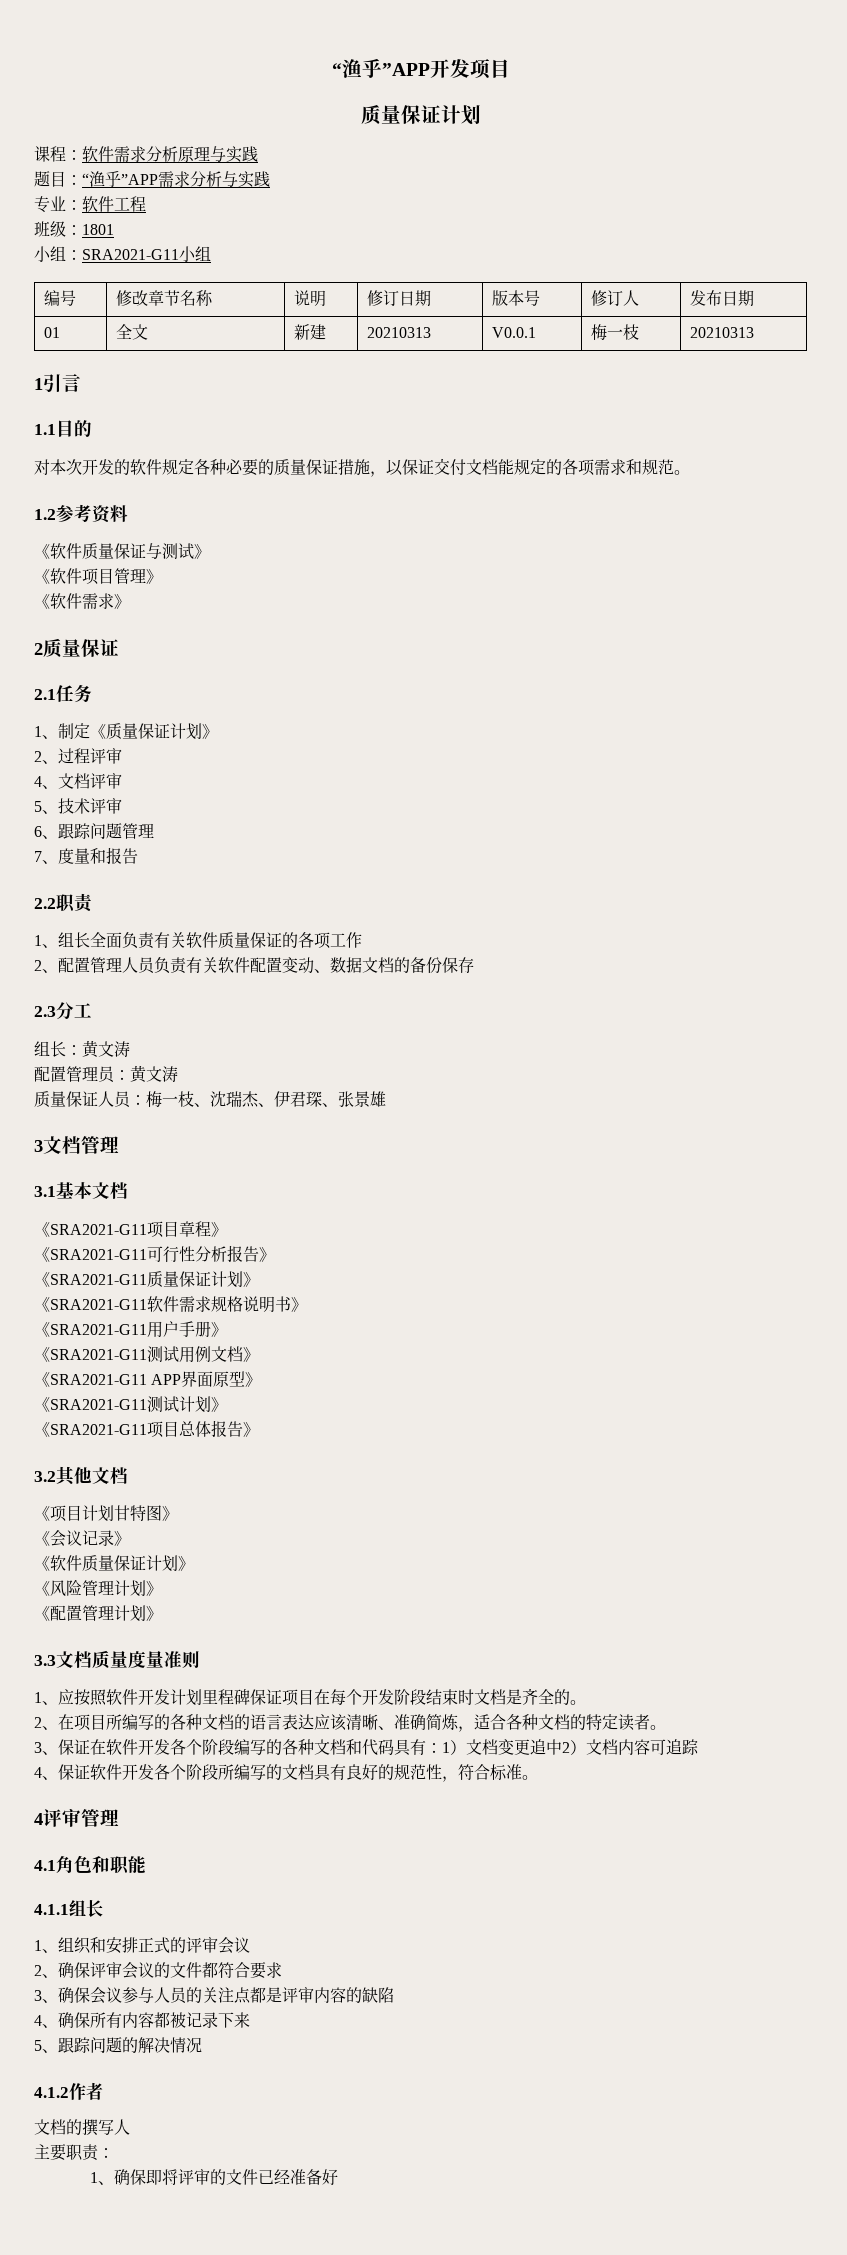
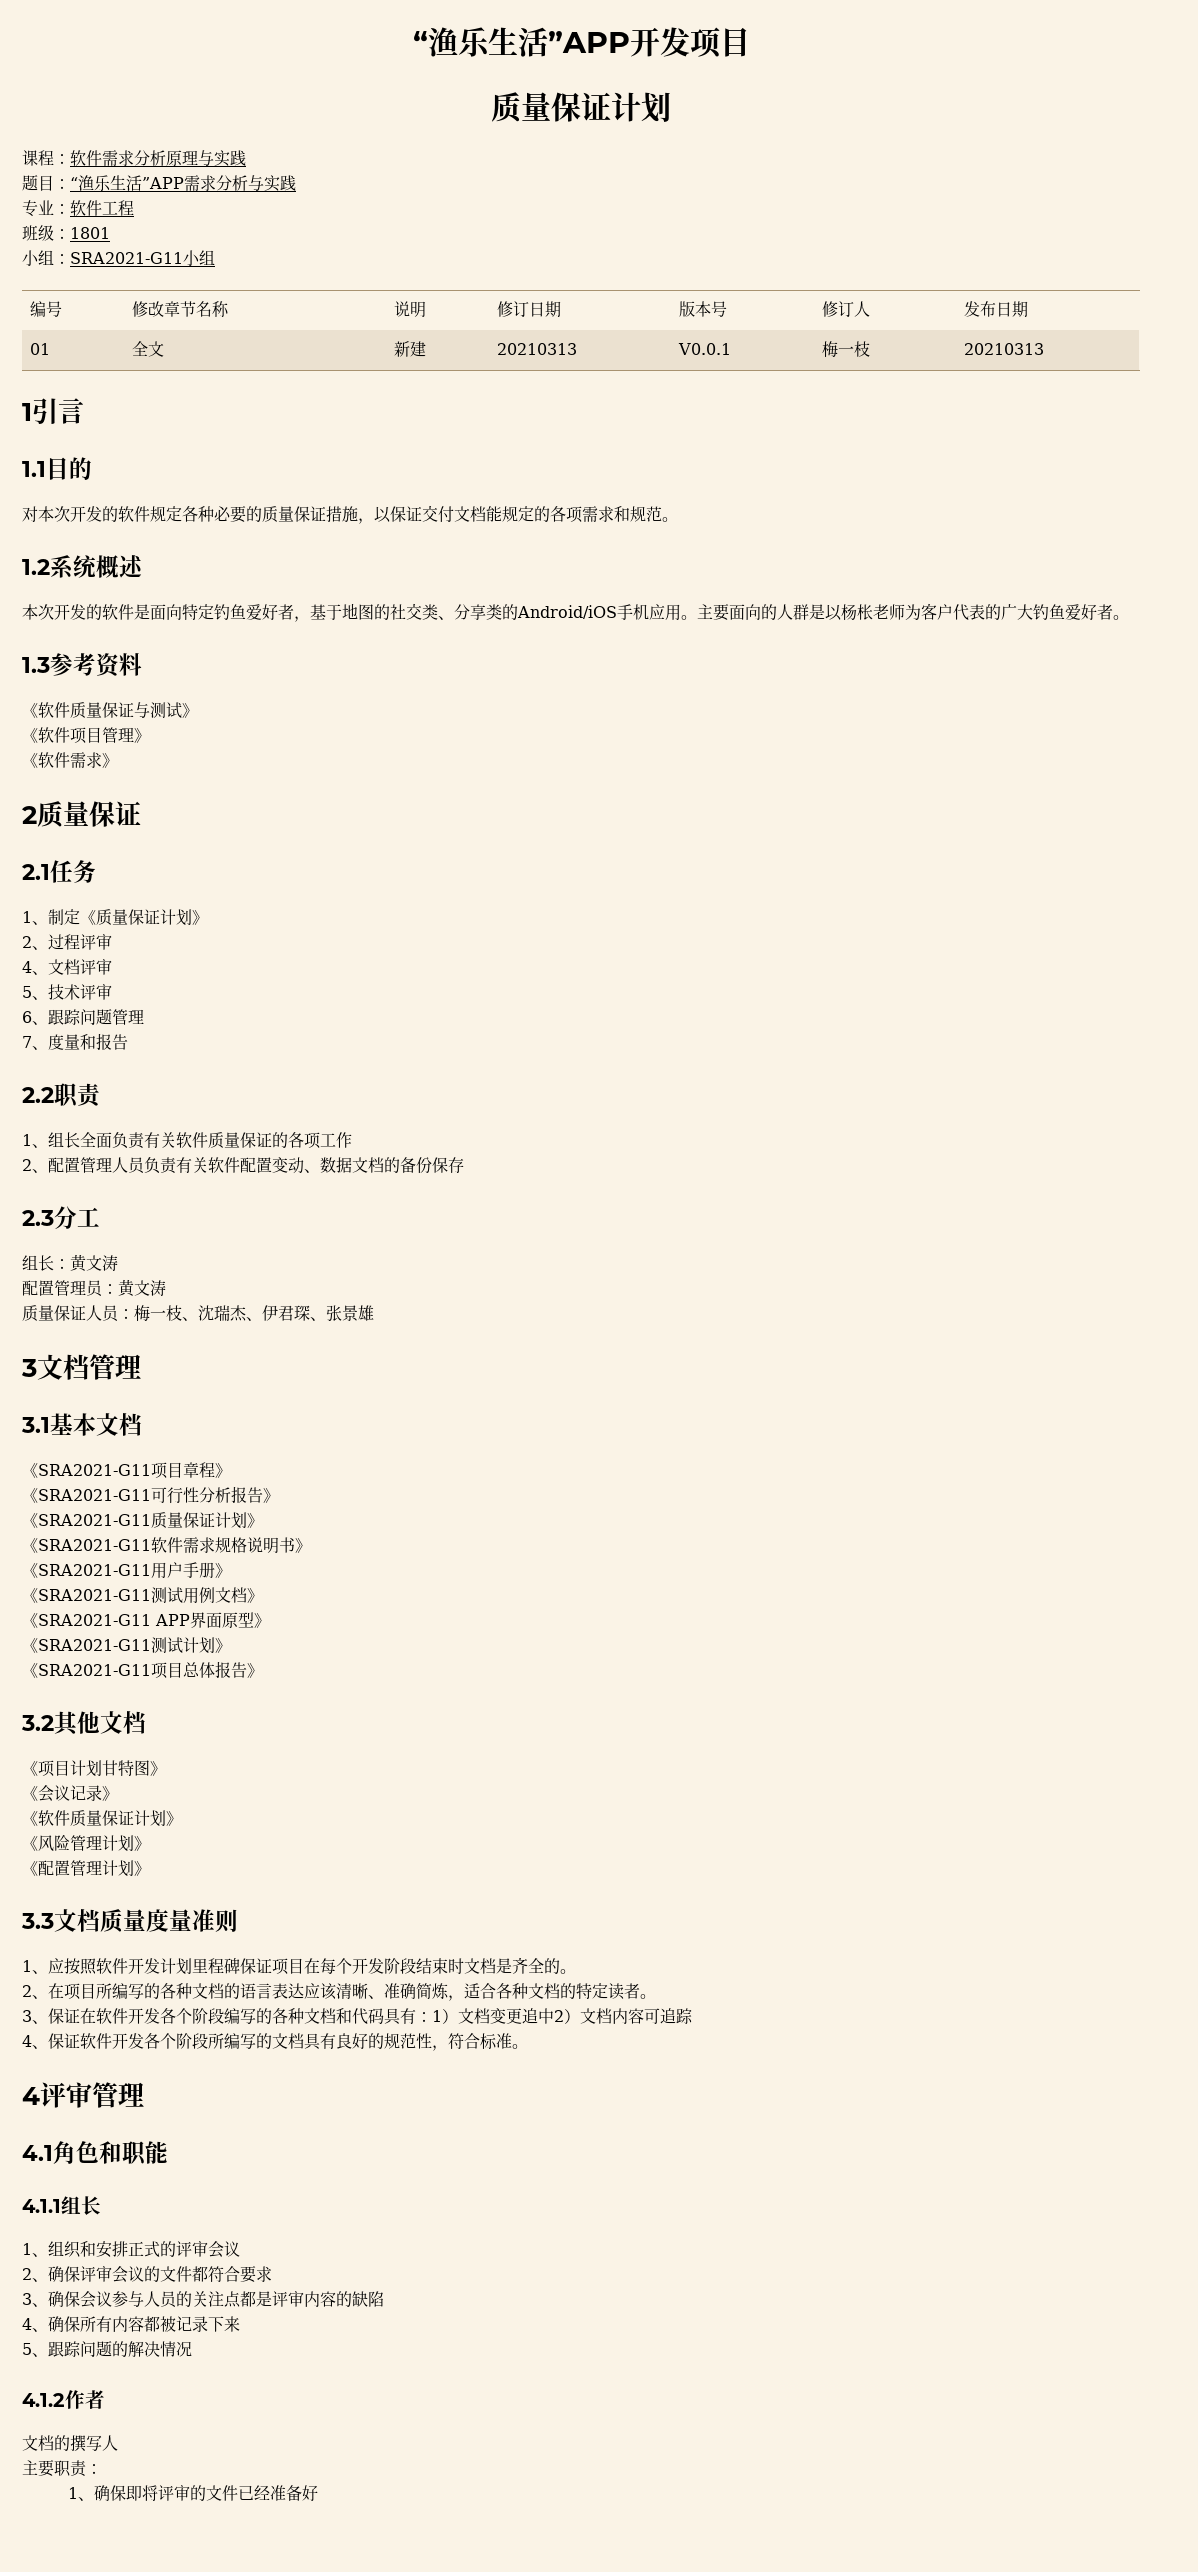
- “渔乎”APP开发项目
+ “渔乐生活”APP开发项目
- 题目：“渔乎”APP需求分析与实践
+ 题目：“渔乐生活”APP需求分析与实践
- 1.2参考资料
+ 1.2系统概述
+ 本次开发的软件是面向特定钓鱼爱好者，基于地图的社交类、分享类的Android/iOS手机应用。主要面向的人群是以杨枨老师为客户代表的广大钓鱼爱好者。
+ 1.3参考资料

